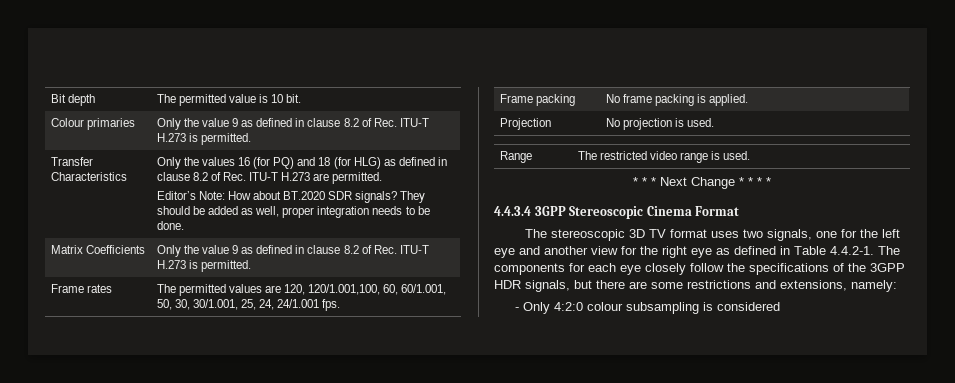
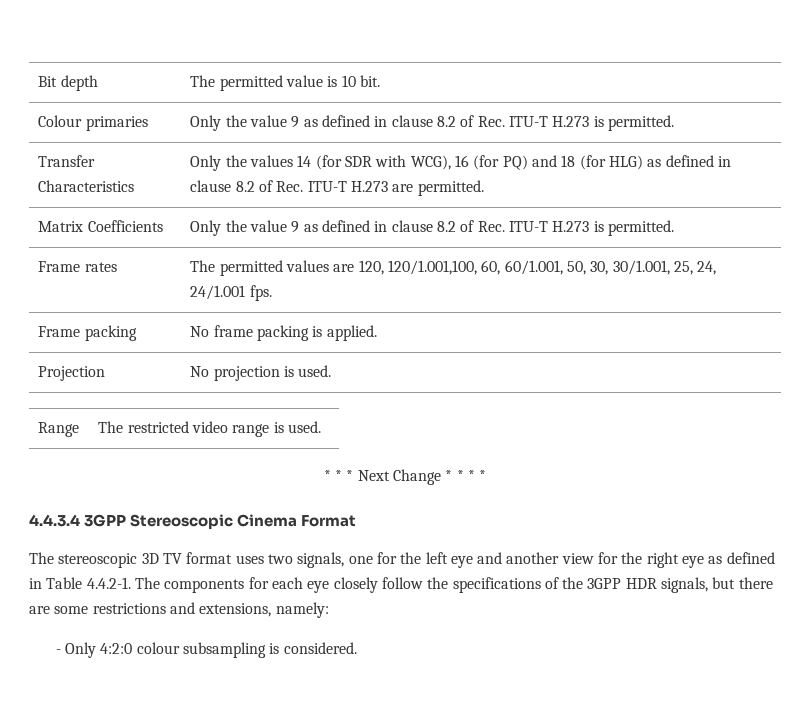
- Only the values 16 (for PQ) and 18 (for HLG) as defined in clause 8.2 of Rec. ITU-T H.273 are permitted.
+ Only the values 14 (for SDR with WCG), 16 (for PQ) and 18 (for HLG) as defined in clause 8.2 of Rec. ITU-T H.273 are permitted.
- Editor’s Note: How about BT.2020 SDR signals? They should be added as well, proper integration needs to be done.
- - Only 4:2:0 colour subsampling is considered
+ - Only 4:2:0 colour subsampling is considered.

